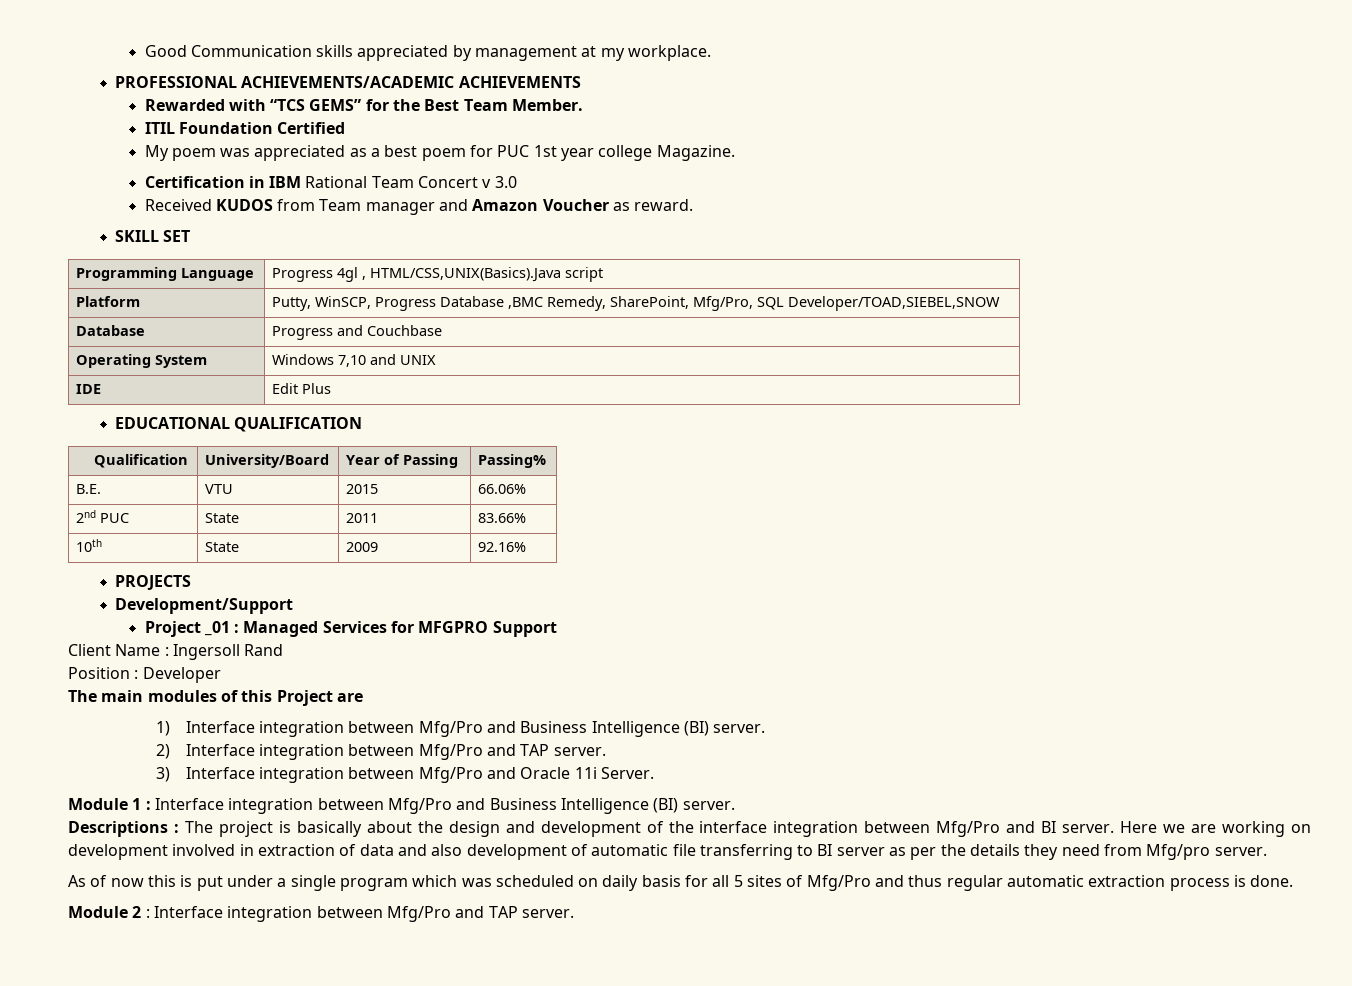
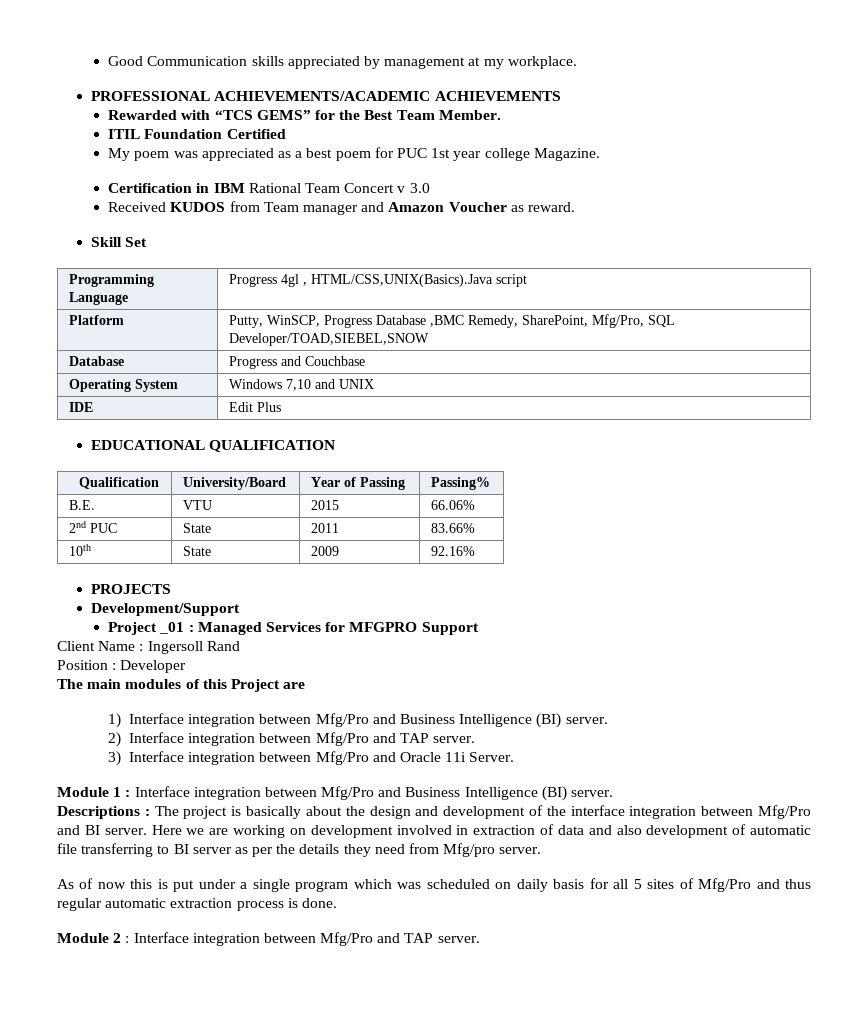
- SKILL SET
+ Skill Set

